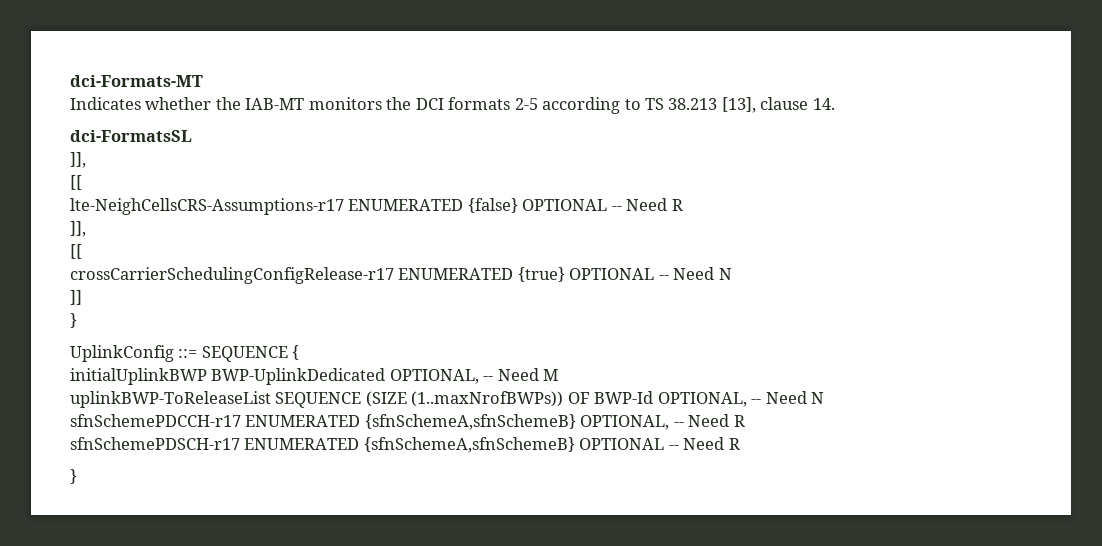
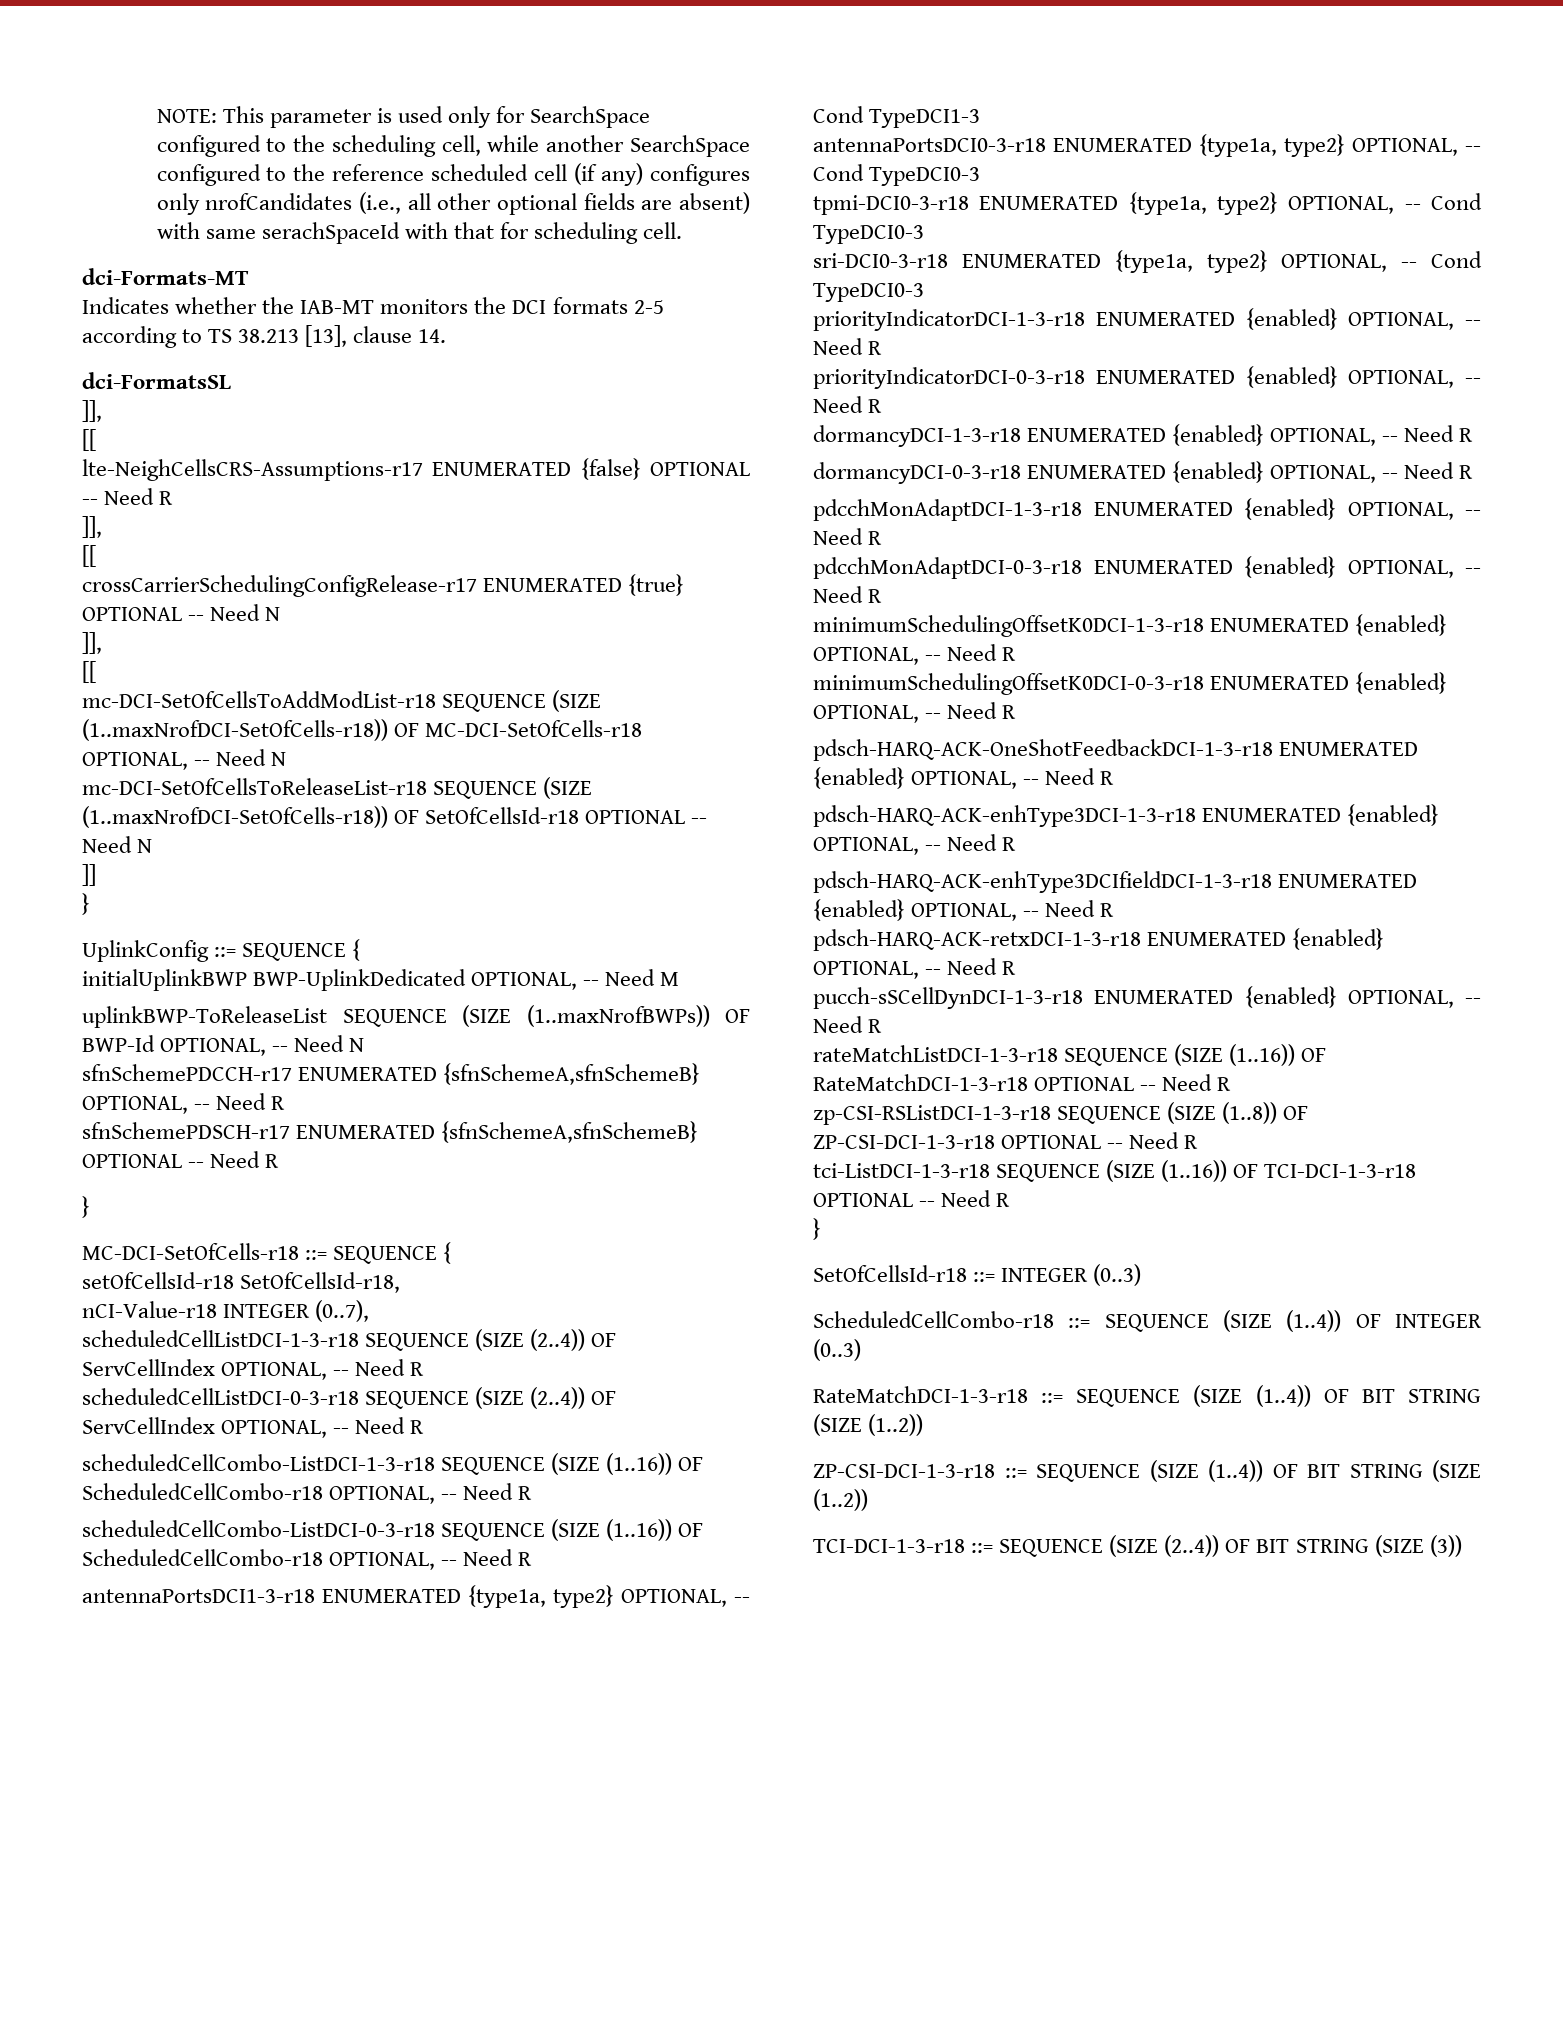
+ NOTE: This parameter is used only for SearchSpace configured to the scheduling cell, while another SearchSpace configured to the reference scheduled cell (if any) configures only nrofCandidates (i.e., all other optional fields are absent) with same serachSpaceId with that for scheduling cell.
  crossCarrierSchedulingConfigRelease-r17 ENUMERATED {true} OPTIONAL -- Need N
+ ]],
+ [[
+ mc-DCI-SetOfCellsToAddModList-r18 SEQUENCE (SIZE (1..maxNrofDCI-SetOfCells-r18)) OF MC-DCI-SetOfCells-r18 OPTIONAL, -- Need N
+ mc-DCI-SetOfCellsToReleaseList-r18 SEQUENCE (SIZE (1..maxNrofDCI-SetOfCells-r18)) OF SetOfCellsId-r18 OPTIONAL -- Need N
+ MC-DCI-SetOfCells-r18 ::= SEQUENCE {
+ setOfCellsId-r18 SetOfCellsId-r18,
+ nCI-Value-r18 INTEGER (0..7),
+ scheduledCellListDCI-1-3-r18 SEQUENCE (SIZE (2..4)) OF ServCellIndex OPTIONAL, -- Need R
+ scheduledCellListDCI-0-3-r18 SEQUENCE (SIZE (2..4)) OF ServCellIndex OPTIONAL, -- Need R
+ scheduledCellCombo-ListDCI-1-3-r18 SEQUENCE (SIZE (1..16)) OF ScheduledCellCombo-r18 OPTIONAL, -- Need R
+ scheduledCellCombo-ListDCI-0-3-r18 SEQUENCE (SIZE (1..16)) OF ScheduledCellCombo-r18 OPTIONAL, -- Need R
+ antennaPortsDCI1-3-r18 ENUMERATED {type1a, type2} OPTIONAL, -- Cond TypeDCI1-3
+ antennaPortsDCI0-3-r18 ENUMERATED {type1a, type2} OPTIONAL, -- Cond TypeDCI0-3
+ tpmi-DCI0-3-r18 ENUMERATED {type1a, type2} OPTIONAL, -- Cond TypeDCI0-3
+ sri-DCI0-3-r18 ENUMERATED {type1a, type2} OPTIONAL, -- Cond TypeDCI0-3
+ priorityIndicatorDCI-1-3-r18 ENUMERATED {enabled} OPTIONAL, -- Need R
+ priorityIndicatorDCI-0-3-r18 ENUMERATED {enabled} OPTIONAL, -- Need R
+ dormancyDCI-1-3-r18 ENUMERATED {enabled} OPTIONAL, -- Need R
+ dormancyDCI-0-3-r18 ENUMERATED {enabled} OPTIONAL, -- Need R
+ pdcchMonAdaptDCI-1-3-r18 ENUMERATED {enabled} OPTIONAL, -- Need R
+ pdcchMonAdaptDCI-0-3-r18 ENUMERATED {enabled} OPTIONAL, -- Need R
+ minimumSchedulingOffsetK0DCI-1-3-r18 ENUMERATED {enabled} OPTIONAL, -- Need R
+ minimumSchedulingOffsetK0DCI-0-3-r18 ENUMERATED {enabled} OPTIONAL, -- Need R
+ pdsch-HARQ-ACK-OneShotFeedbackDCI-1-3-r18 ENUMERATED {enabled} OPTIONAL, -- Need R
+ pdsch-HARQ-ACK-enhType3DCI-1-3-r18 ENUMERATED {enabled} OPTIONAL, -- Need R
+ pdsch-HARQ-ACK-enhType3DCIfieldDCI-1-3-r18 ENUMERATED {enabled} OPTIONAL, -- Need R
+ pdsch-HARQ-ACK-retxDCI-1-3-r18 ENUMERATED {enabled} OPTIONAL, -- Need R
+ pucch-sSCellDynDCI-1-3-r18 ENUMERATED {enabled} OPTIONAL, -- Need R
+ rateMatchListDCI-1-3-r18 SEQUENCE (SIZE (1..16)) OF RateMatchDCI-1-3-r18 OPTIONAL -- Need R
+ zp-CSI-RSListDCI-1-3-r18 SEQUENCE (SIZE (1..8)) OF ZP-CSI-DCI-1-3-r18 OPTIONAL -- Need R
+ tci-ListDCI-1-3-r18 SEQUENCE (SIZE (1..16)) OF TCI-DCI-1-3-r18 OPTIONAL -- Need R
+ }
+ SetOfCellsId-r18 ::= INTEGER (0..3)
+ ScheduledCellCombo-r18 ::= SEQUENCE (SIZE (1..4)) OF INTEGER (0..3)
+ RateMatchDCI-1-3-r18 ::= SEQUENCE (SIZE (1..4)) OF BIT STRING (SIZE (1..2))
+ ZP-CSI-DCI-1-3-r18 ::= SEQUENCE (SIZE (1..4)) OF BIT STRING (SIZE (1..2))
+ TCI-DCI-1-3-r18 ::= SEQUENCE (SIZE (2..4)) OF BIT STRING (SIZE (3))

